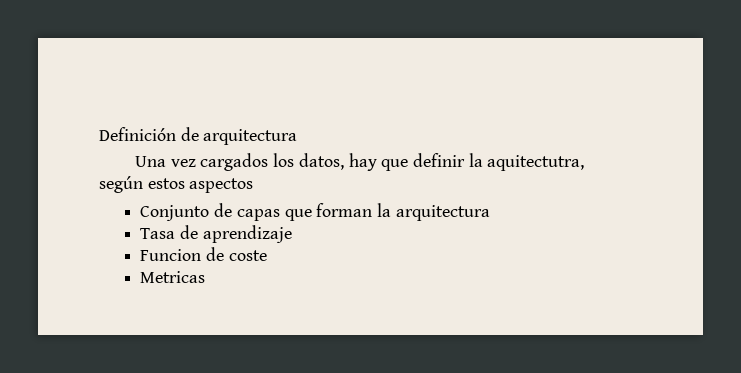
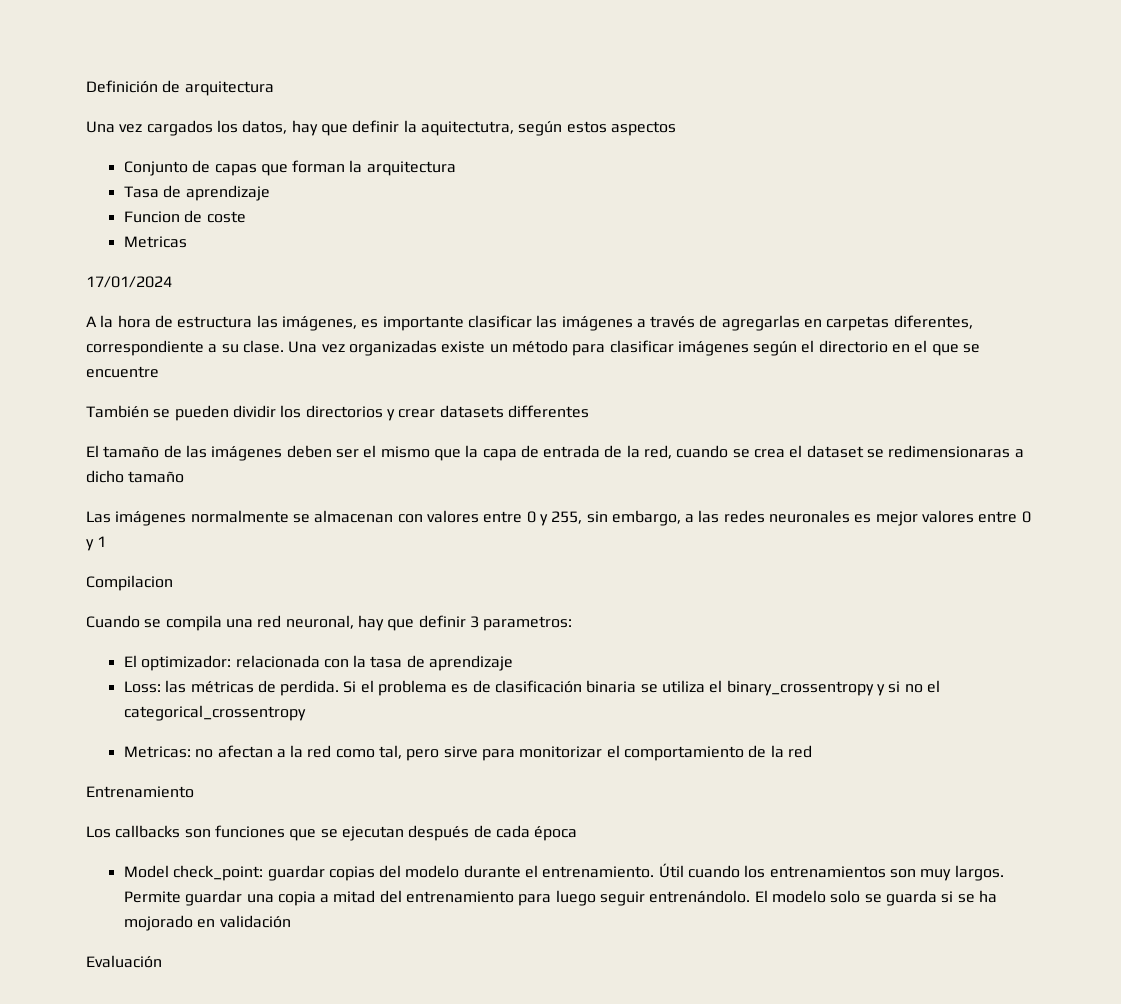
+ 17/01/2024
+ A la hora de estructura las imágenes, es importante clasificar las imágenes a través de agregarlas en carpetas diferentes, correspondiente a su clase. Una vez organizadas existe un método para clasificar imágenes según el directorio en el que se encuentre
+ También se pueden dividir los directorios y crear datasets differentes
+ El tamaño de las imágenes deben ser el mismo que la capa de entrada de la red, cuando se crea el dataset se redimensionaras a dicho tamaño
+ Las imágenes normalmente se almacenan con valores entre 0 y 255, sin embargo, a las redes neuronales es mejor valores entre 0 y 1
+ Compilacion
+ Cuando se compila una red neuronal, hay que definir 3 parametros:
+ El optimizador: relacionada con la tasa de aprendizaje
+ Loss: las métricas de perdida. Si el problema es de clasificación binaria se utiliza el binary_crossentropy y si no el categorical_crossentropy
+ Metricas: no afectan a la red como tal, pero sirve para monitorizar el comportamiento de la red
+ Entrenamiento
+ Los callbacks son funciones que se ejecutan después de cada época
+ Model check_point: guardar copias del modelo durante el entrenamiento. Útil cuando los entrenamientos son muy largos. Permite guardar una copia a mitad del entrenamiento para luego seguir entrenándolo. El modelo solo se guarda si se ha mojorado en validación
+ Evaluación

